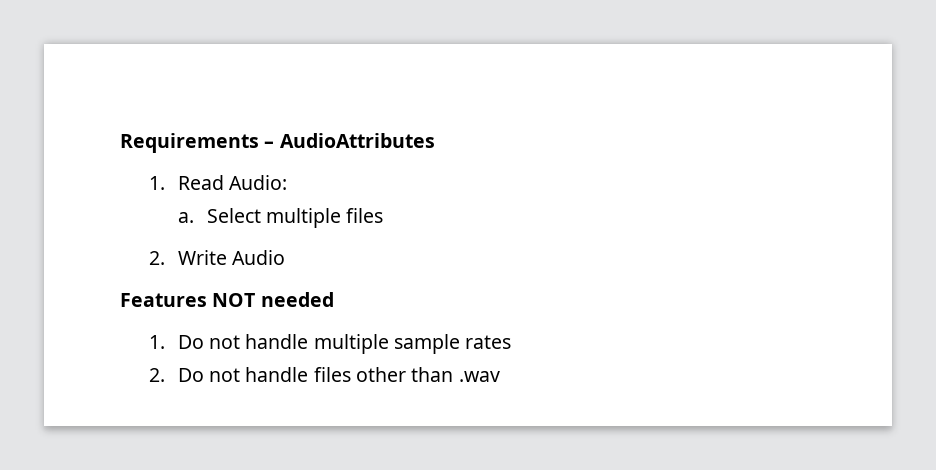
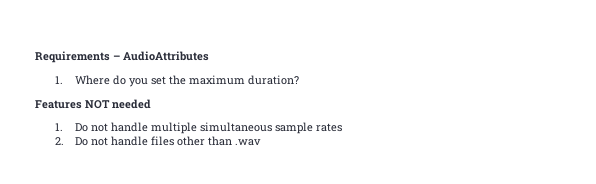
- 1. Read Audio:
- a. Select multiple files
- 2. Write Audio
+ 1. Where do you set the maximum duration?
- 1. Do not handle multiple sample rates
+ 1. Do not handle multiple simultaneous sample rates

